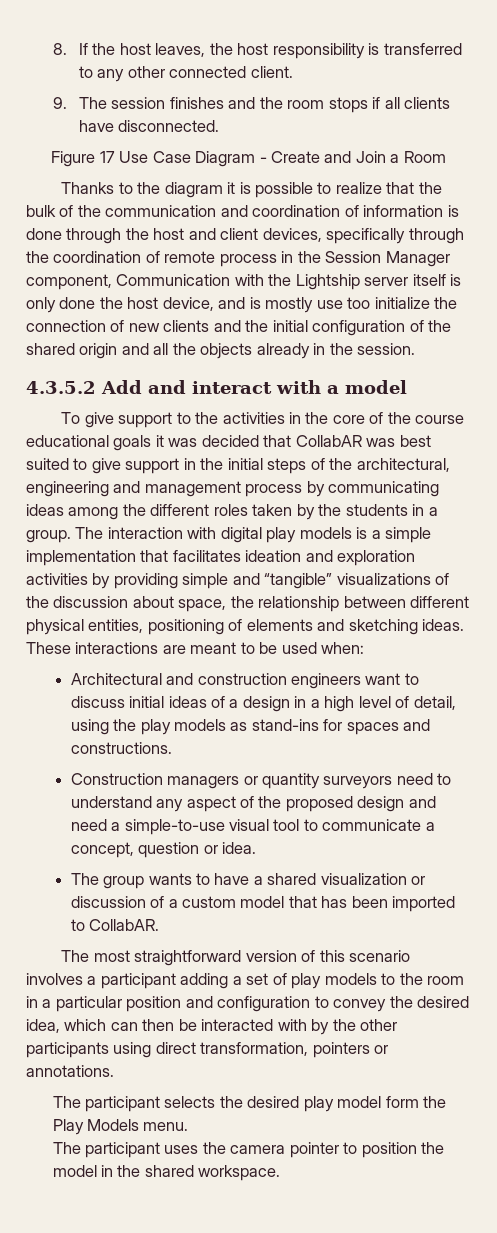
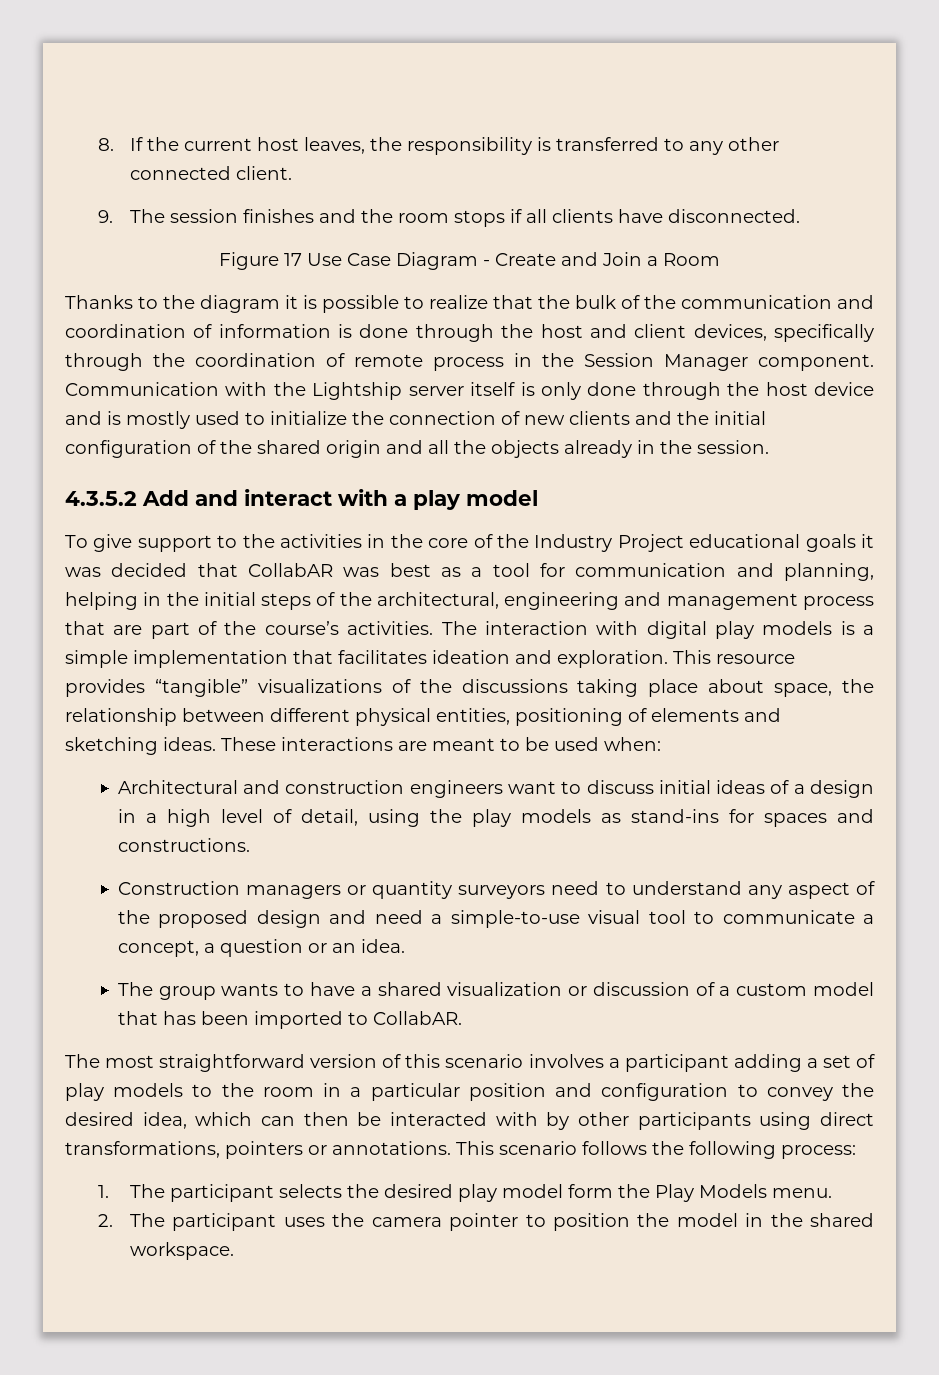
- 8. If the host leaves, the host responsibility is transferred to any other connected client.
+ 8. If the current host leaves, the responsibility is transferred to any other connected client.
- Thanks to the diagram it is possible to realize that the bulk of the communication and coordination of information is done through the host and client devices, specifically through the coordination of remote process in the Session Manager component, Communication with the Lightship server itself is only done the host device, and is mostly use too initialize the connection of new clients and the initial configuration of the shared origin and all the objects already in the session.
+ Thanks to the diagram it is possible to realize that the bulk of the communication and coordination of information is done through the host and client devices, specifically through the coordination of remote process in the Session Manager component. Communication with the Lightship server itself is only done through the host device and is mostly used to initialize the connection of new clients and the initial configuration of the shared origin and all the objects already in the session.
- 4.3.5.2 Add and interact with a model
+ 4.3.5.2 Add and interact with a play model
- To give support to the activities in the core of the course educational goals it was decided that CollabAR was best suited to give support in the initial steps of the architectural, engineering and management process by communicating ideas among the different roles taken by the students in a group.
+ To give support to the activities in the core of the Industry Project educational goals it was decided that CollabAR was best as a tool for communication and planning, helping in the initial steps of the architectural, engineering and management process that are part of the course’s activities.
- The interaction with digital play models is a simple implementation that facilitates ideation and exploration activities by providing simple and “tangible” visualizations of the discussion about space, the relationship between different physical entities, positioning of elements and sketching ideas.
+ The interaction with digital play models is a simple implementation that facilitates ideation and exploration. This resource provides “tangible” visualizations of the discussions taking place about space, the relationship between different physical entities, positioning of elements and sketching ideas.
- Construction managers or quantity surveyors need to understand any aspect of the proposed design and need a simple-to-use visual tool to communicate a concept, question or idea.
+ Construction managers or quantity surveyors need to understand any aspect of the proposed design and need a simple-to-use visual tool to communicate a concept, a question or an idea.
- The most straightforward version of this scenario involves a participant adding a set of play models to the room in a particular position and configuration to convey the desired idea, which can then be interacted with by the other participants using direct transformation, pointers or annotations.
- The participant selects the desired play model form the Play Models menu.
+ The most straightforward version of this scenario involves a participant adding a set of play models to the room in a particular position and configuration to convey the desired idea, which can then be interacted with by other participants using direct transformations, pointers or annotations. This scenario follows the following process:
+ 1. The participant selects the desired play model form the Play Models menu.
- The participant uses the camera pointer to position the model in the shared workspace.
+ 2. The participant uses the camera pointer to position the model in the shared workspace.

